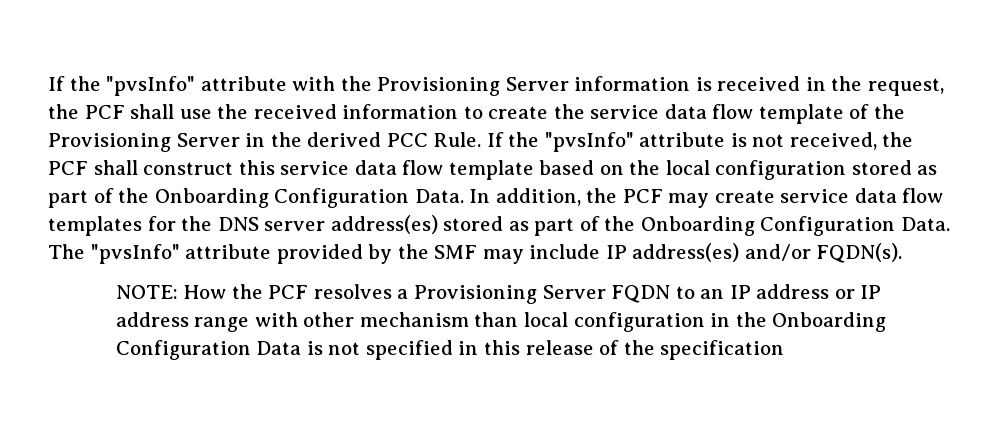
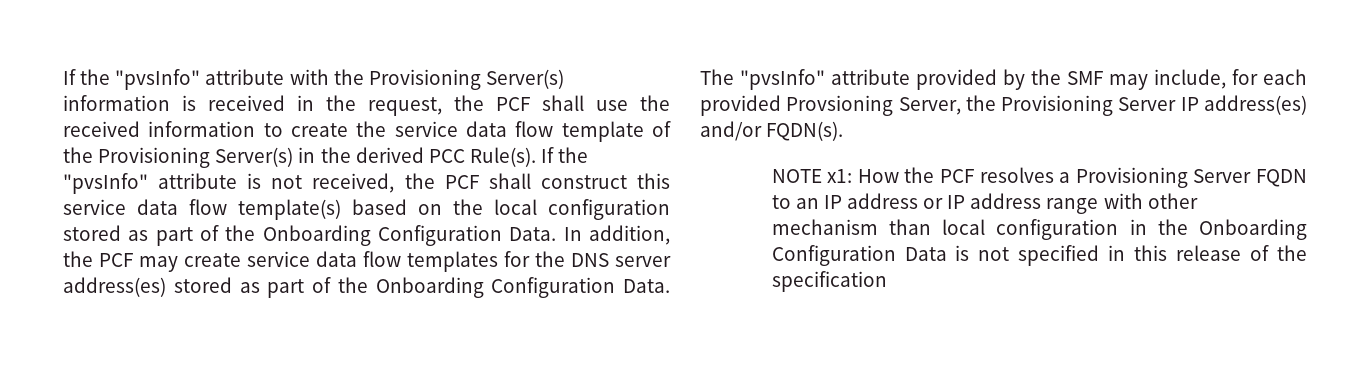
- If the "pvsInfo" attribute with the Provisioning Server information is received in the request, the PCF shall use the received information to create the service data flow template of the Provisioning Server in the derived PCC Rule.
+ If the "pvsInfo" attribute with the Provisioning Server(s) information is received in the request, the PCF shall use the received information to create the service data flow template of the Provisioning Server(s) in the derived PCC Rule(s).
- If the "pvsInfo" attribute is not received, the PCF shall construct this service data flow template based on the local configuration stored as part of the Onboarding Configuration Data.
+ If the "pvsInfo" attribute is not received, the PCF shall construct this service data flow template(s) based on the local configuration stored as part of the Onboarding Configuration Data.
- The "pvsInfo" attribute provided by the SMF may include IP address(es) and/or FQDN(s).
+ The "pvsInfo" attribute provided by the SMF may include, for each provided Provsioning Server, the Provisioning Server IP address(es) and/or FQDN(s).
- NOTE: How the PCF resolves a Provisioning Server FQDN to an IP address or IP address range with other mechanism than local configuration in the Onboarding Configuration Data is not specified in this release of the specification
+ NOTE x1: How the PCF resolves a Provisioning Server FQDN to an IP address or IP address range with other mechanism than local configuration in the Onboarding Configuration Data is not specified in this release of the specification

